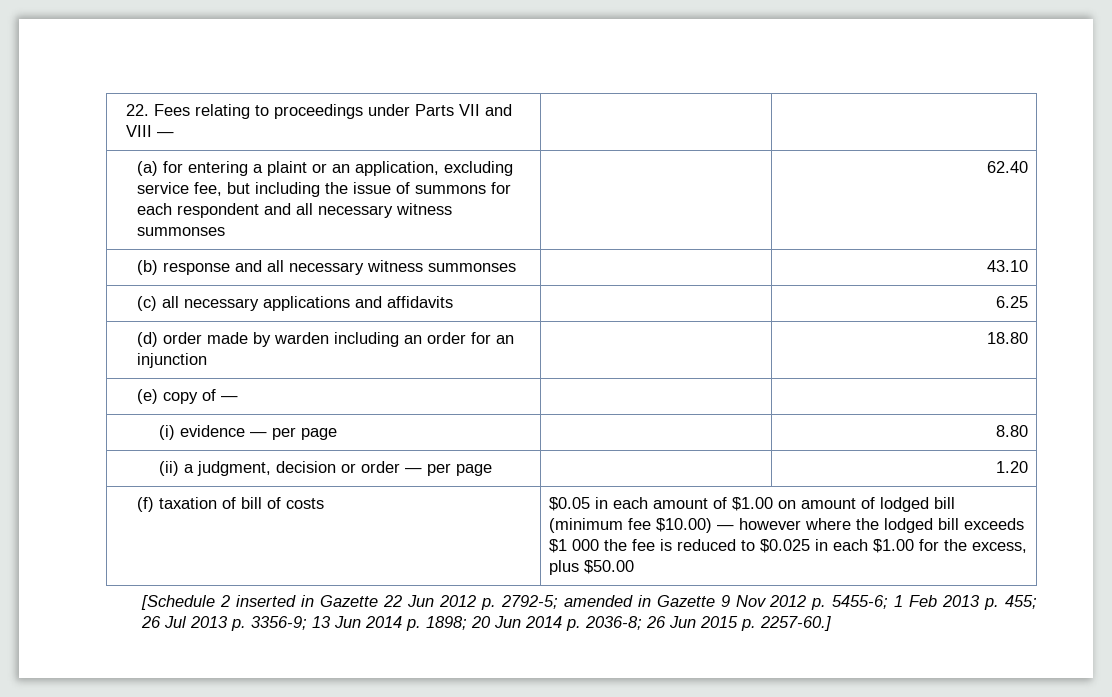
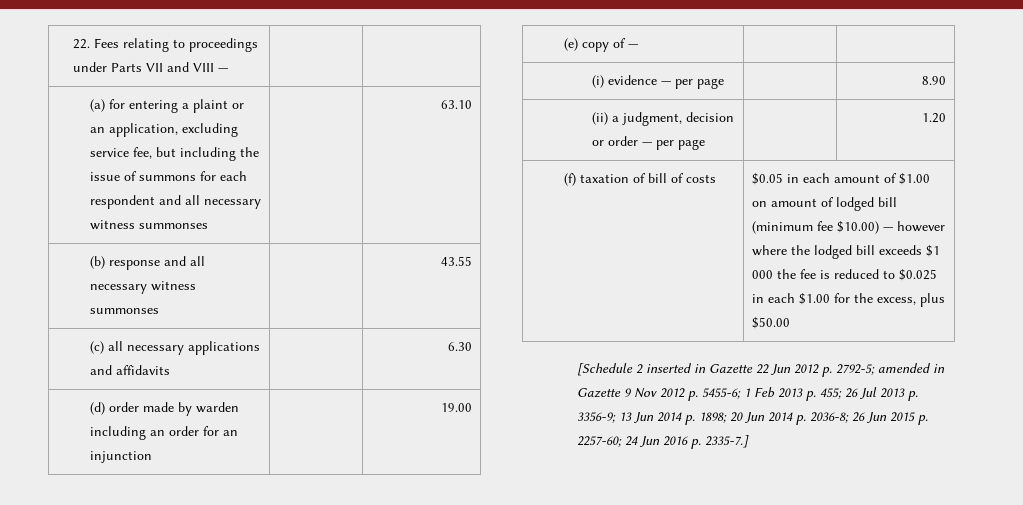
- (a) for entering a plaint or an application, excluding service fee, but including the issue of summons for each respondent and all necessary witness summonses | | 62.40
+ (a) for entering a plaint or an application, excluding service fee, but including the issue of summons for each respondent and all necessary witness summonses | | 63.10
- (b) response and all necessary witness summonses | | 43.10
+ (b) response and all necessary witness summonses | | 43.55
- (c) all necessary applications and affidavits | | 6.25
+ (c) all necessary applications and affidavits | | 6.30
- (d) order made by warden including an order for an injunction | | 18.80
+ (d) order made by warden including an order for an injunction | | 19.00
- (i) evidence — per page | | 8.80
+ (i) evidence — per page | | 8.90
- [Schedule 2 inserted in Gazette 22 Jun 2012 p. 2792-5; amended in Gazette 9 Nov 2012 p. 5455-6; 1 Feb 2013 p. 455; 26 Jul 2013 p. 3356-9; 13 Jun 2014 p. 1898; 20 Jun 2014 p. 2036-8; 26 Jun 2015 p. 2257-60.]
+ [Schedule 2 inserted in Gazette 22 Jun 2012 p. 2792-5; amended in Gazette 9 Nov 2012 p. 5455-6; 1 Feb 2013 p. 455; 26 Jul 2013 p. 3356-9; 13 Jun 2014 p. 1898; 20 Jun 2014 p. 2036-8; 26 Jun 2015 p. 2257-60; 24 Jun 2016 p. 2335-7.]

